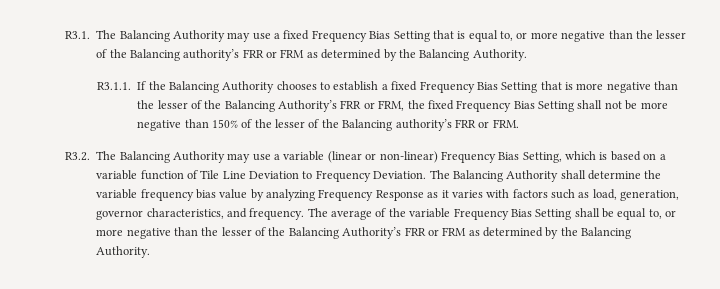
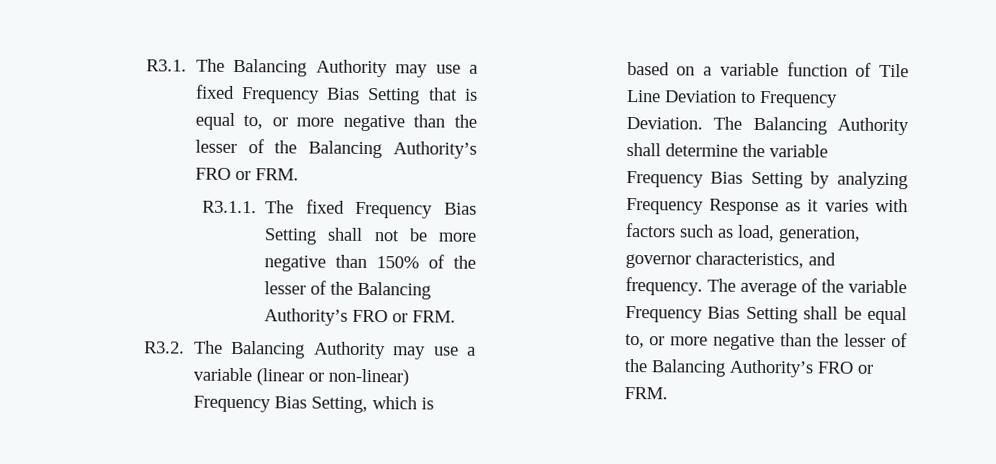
- R3.1. The Balancing Authority may use a fixed Frequency Bias Setting that is equal to, or more negative than the lesser of the Balancing authority’s FRR or FRM as determined by the Balancing Authority.
- R3.1.1. If the Balancing Authority chooses to establish a fixed Frequency Bias Setting that is more negative than the lesser of the Balancing Authority’s FRR or FRM, the fixed Frequency Bias Setting shall not be more negative than 150% of the lesser of the Balancing authority’s FRR or FRM.
+ R3.1. The Balancing Authority may use a fixed Frequency Bias Setting that is equal to, or more negative than the lesser of the Balancing Authority’s FRO or FRM.
+ R3.1.1. The fixed Frequency Bias Setting shall not be more negative than 150% of the lesser of the Balancing Authority’s FRO or FRM.
- The Balancing Authority shall determine the variable frequency bias value by analyzing Frequency Response as it varies with factors such as load, generation, governor characteristics, and frequency.
+ The Balancing Authority shall determine the variable Frequency Bias Setting by analyzing Frequency Response as it varies with factors such as load, generation, governor characteristics, and frequency.
- The average of the variable Frequency Bias Setting shall be equal to, or more negative than the lesser of the Balancing Authority’s FRR or FRM as determined by the Balancing Authority.
+ The average of the variable Frequency Bias Setting shall be equal to, or more negative than the lesser of the Balancing Authority’s FRO or FRM.

